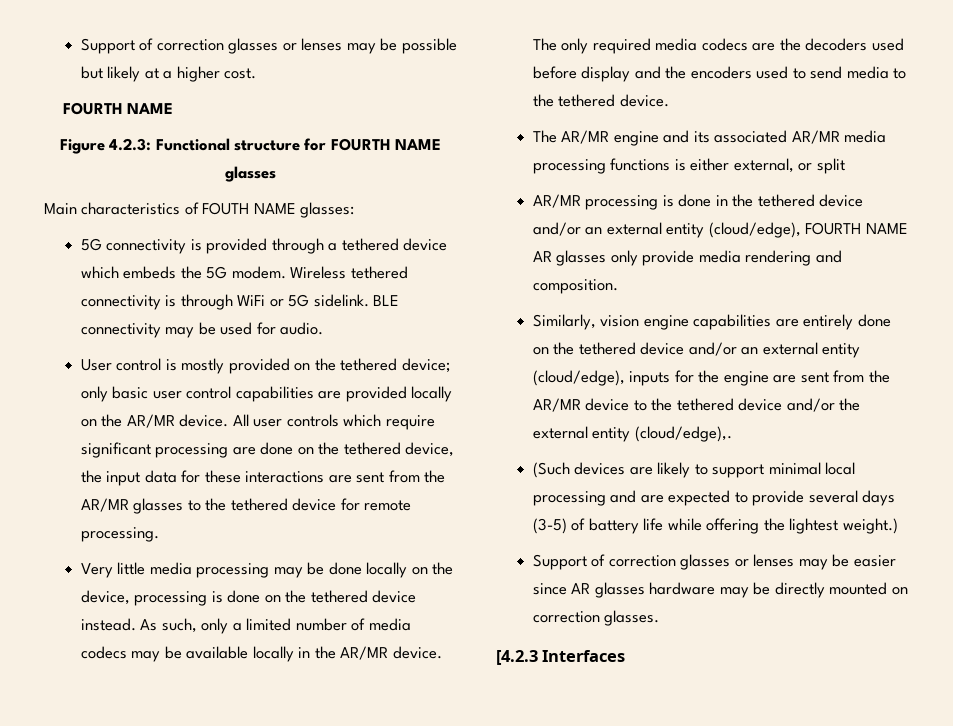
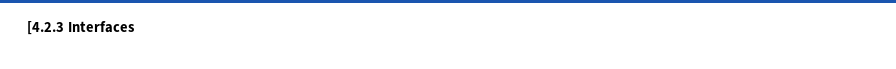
- Support of correction glasses or lenses may be possible but likely at a higher cost.
- FOURTH NAME
- Figure 4.2.3: Functional structure for FOURTH NAME glasses
- Main characteristics of FOUTH NAME glasses:
- 5G connectivity is provided through a tethered device which embeds the 5G modem. Wireless tethered connectivity is through WiFi or 5G sidelink. BLE connectivity may be used for audio.
- User control is mostly provided on the tethered device; only basic user control capabilities are provided locally on the AR/MR device. All user controls which require significant processing are done on the tethered device, the input data for these interactions are sent from the AR/MR glasses to the tethered device for remote processing.
- Very little media processing may be done locally on the device, processing is done on the tethered device instead. As such, only a limited number of media codecs may be available locally in the AR/MR device. The only required media codecs are the decoders used before display and the encoders used to send media to the tethered device.
- The AR/MR engine and its associated AR/MR media processing functions is either external, or split
- AR/MR processing is done in the tethered device and/or an external entity (cloud/edge), FOURTH NAME AR glasses only provide media rendering and composition.
- Similarly, vision engine capabilities are entirely done on the tethered device and/or an external entity (cloud/edge), inputs for the engine are sent from the AR/MR device to the tethered device and/or the external entity (cloud/edge),.
- (Such devices are likely to support minimal local processing and are expected to provide several days (3-5) of battery life while offering the lightest weight.)
- Support of correction glasses or lenses may be easier since AR glasses hardware may be directly mounted on correction glasses.

